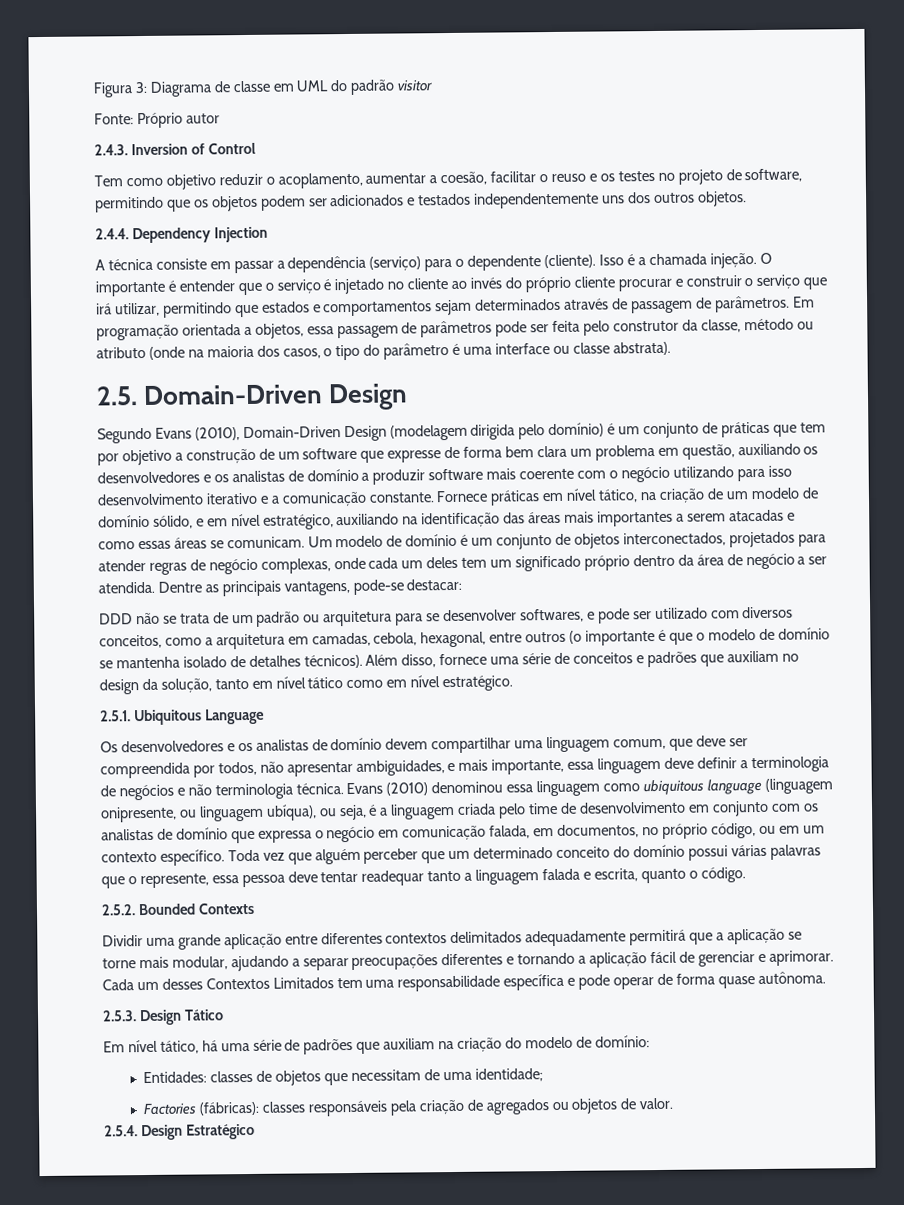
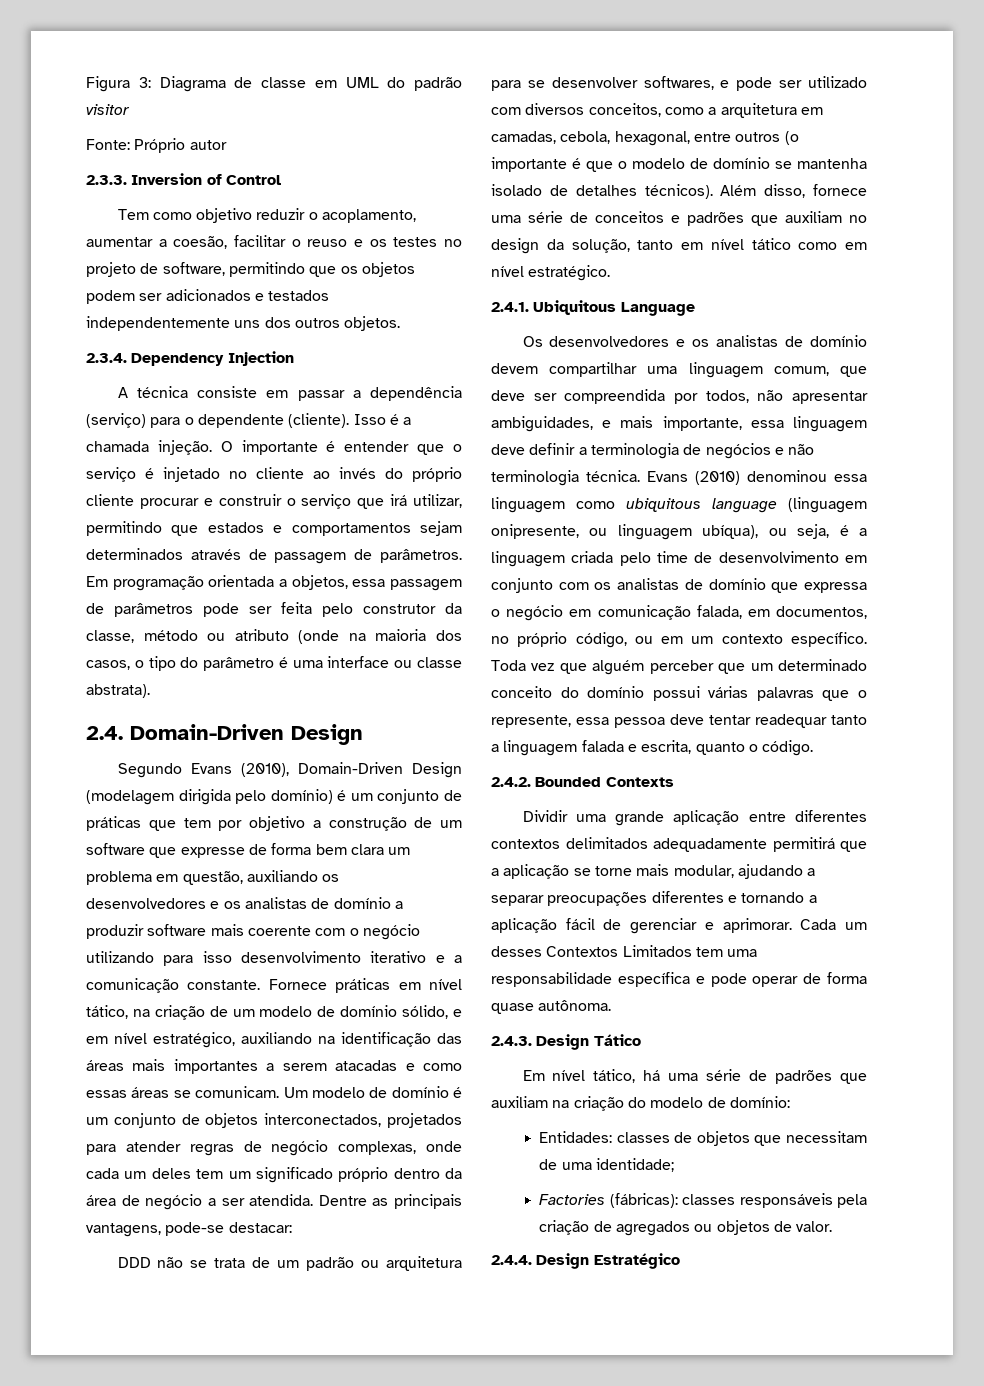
- 2.4.3. Inversion of Control
+ 2.3.3. Inversion of Control
- 2.4.4. Dependency Injection
+ 2.3.4. Dependency Injection
- 2.5. Domain-Driven Design
+ 2.4. Domain-Driven Design
- 2.5.1. Ubiquitous Language
+ 2.4.1. Ubiquitous Language
- 2.5.2. Bounded Contexts
+ 2.4.2. Bounded Contexts
- 2.5.3. Design Tático
+ 2.4.3. Design Tático
- 2.5.4. Design Estratégico
+ 2.4.4. Design Estratégico

